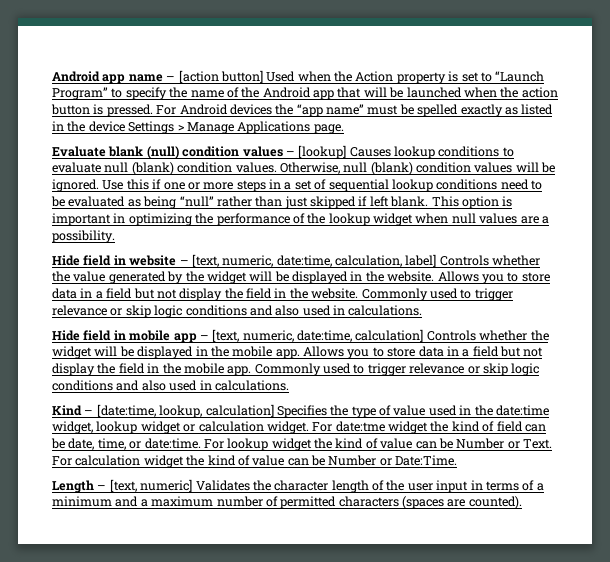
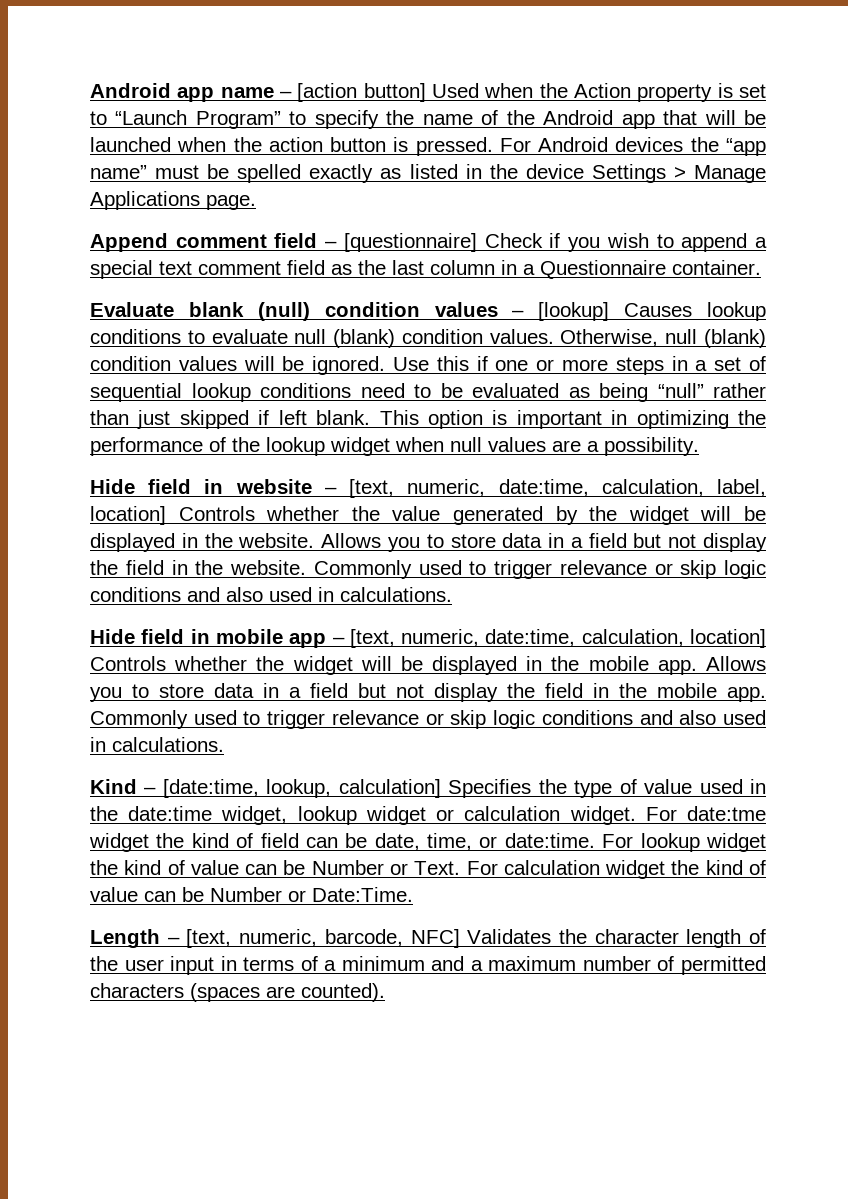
+ Append comment field – [questionnaire] Check if you wish to append a special text comment field as the last column in a Questionnaire container.
- Hide field in website – [text, numeric, date:time, calculation, label] Controls whether the value generated by the widget will be displayed in the website.
+ Hide field in website – [text, numeric, date:time, calculation, label, location] Controls whether the value generated by the widget will be displayed in the website.
- Hide field in mobile app – [text, numeric, date:time, calculation] Controls whether the widget will be displayed in the mobile app.
+ Hide field in mobile app – [text, numeric, date:time, calculation, location] Controls whether the widget will be displayed in the mobile app.
- Length – [text, numeric] Validates the character length of the user input in terms of a minimum and a maximum number of permitted characters (spaces are counted).
+ Length – [text, numeric, barcode, NFC] Validates the character length of the user input in terms of a minimum and a maximum number of permitted characters (spaces are counted).

